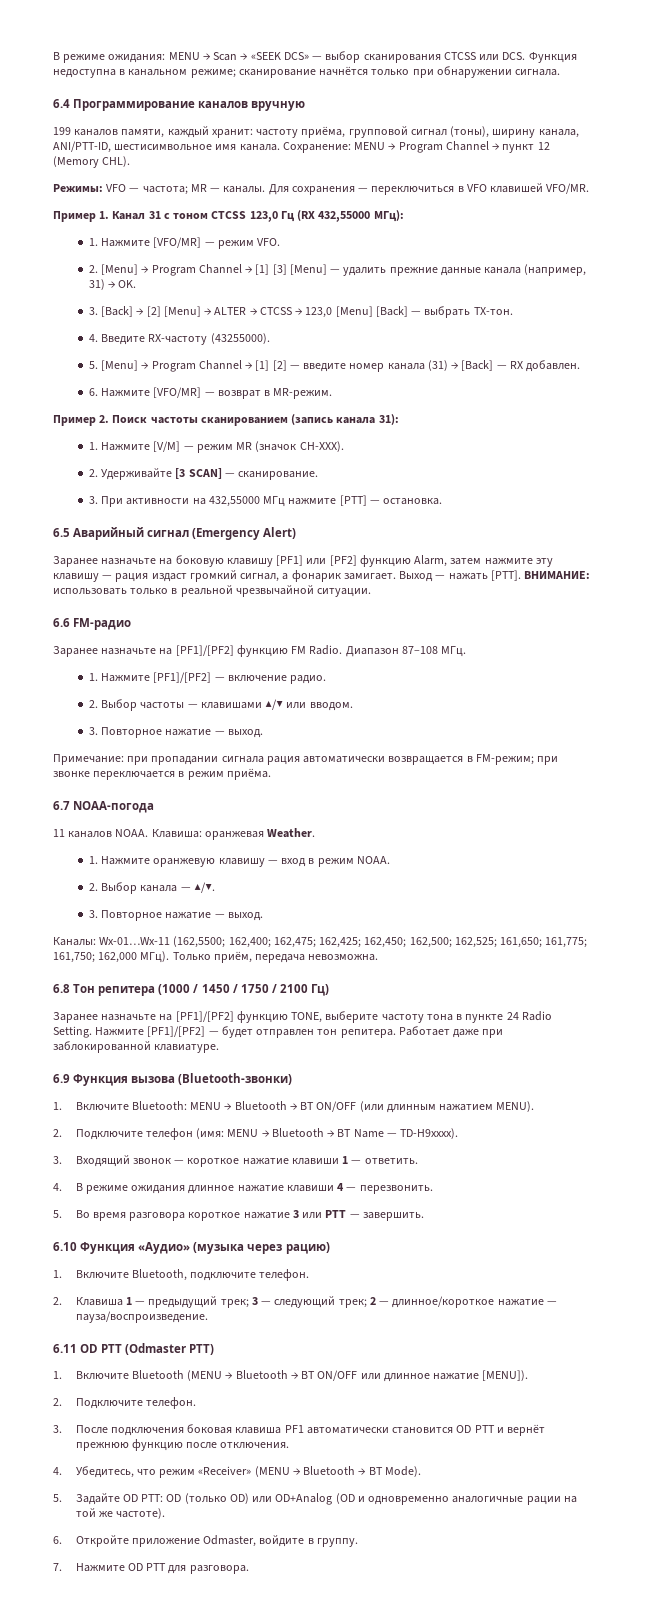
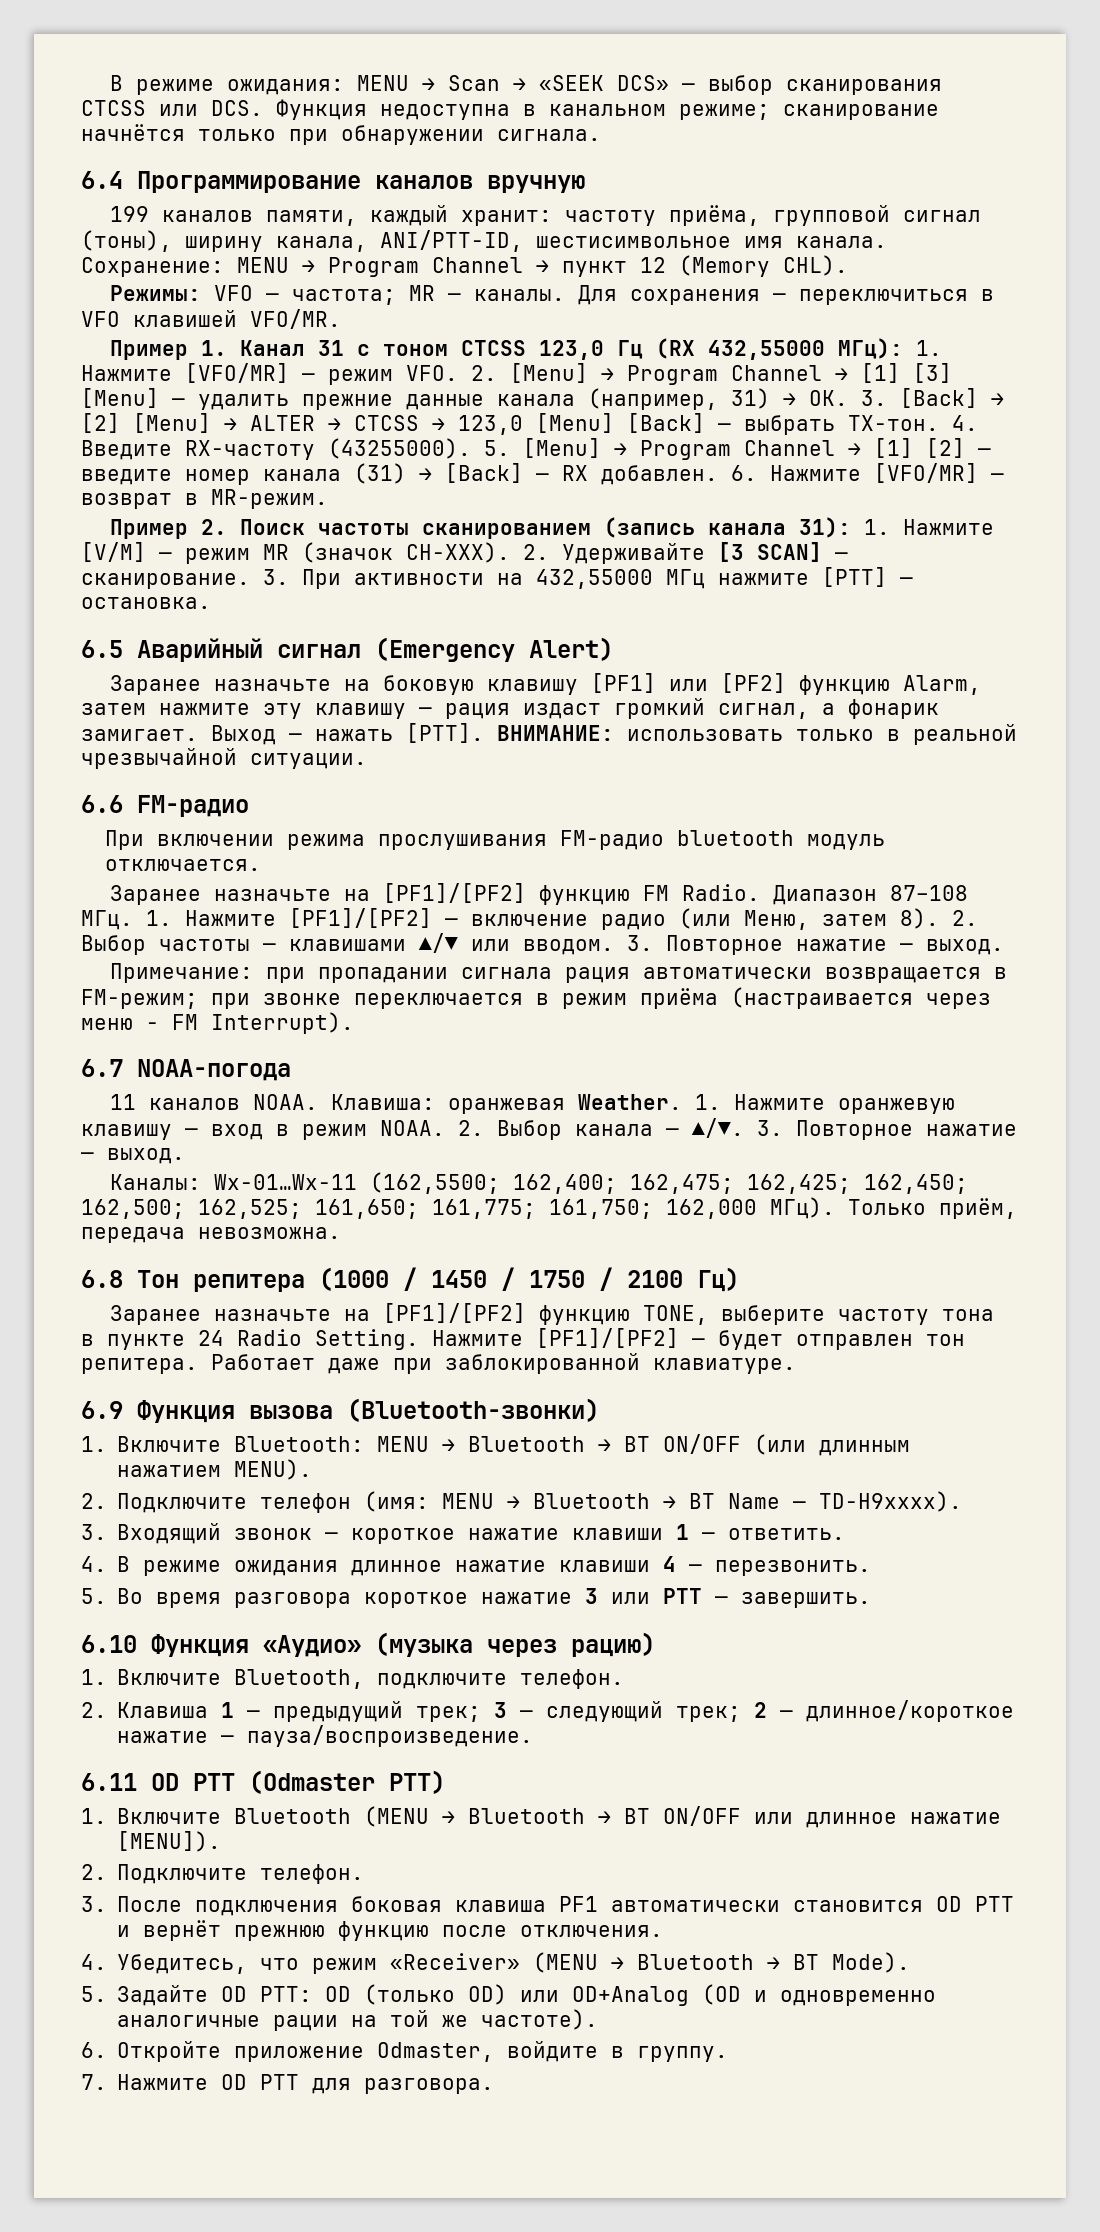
- Пример 1. Канал 31 с тоном CTCSS 123,0 Гц (RX 432,55000 МГц):
- 1. Нажмите [VFO/MR] — режим VFO.
- 2. [Menu] → Program Channel → [1] [3] [Menu] — удалить прежние данные канала (например, 31) → OK.
- 3. [Back] → [2] [Menu] → ALTER → CTCSS → 123,0 [Menu] [Back] — выбрать TX-тон.
- 4. Введите RX-частоту (43255000).
- 5. [Menu] → Program Channel → [1] [2] — введите номер канала (31) → [Back] — RX добавлен.
- 6. Нажмите [VFO/MR] — возврат в MR-режим.
+ Пример 1. Канал 31 с тоном CTCSS 123,0 Гц (RX 432,55000 МГц): 1. Нажмите [VFO/MR] — режим VFO. 2. [Menu] → Program Channel → [1] [3] [Menu] — удалить прежние данные канала (например, 31) → OK. 3. [Back] → [2] [Menu] → ALTER → CTCSS → 123,0 [Menu] [Back] — выбрать TX-тон. 4. Введите RX-частоту (43255000). 5. [Menu] → Program Channel → [1] [2] — введите номер канала (31) → [Back] — RX добавлен. 6. Нажмите [VFO/MR] — возврат в MR-режим.
- Пример 2. Поиск частоты сканированием (запись канала 31):
- 1. Нажмите [V/M] — режим MR (значок CH-XXX).
- 2. Удерживайте [3 SCAN] — сканирование.
- 3. При активности на 432,55000 МГц нажмите [PTT] — остановка.
+ Пример 2. Поиск частоты сканированием (запись канала 31): 1. Нажмите [V/M] — режим MR (значок CH-XXX). 2. Удерживайте [3 SCAN] — сканирование. 3. При активности на 432,55000 МГц нажмите [PTT] — остановка.
+ При включении режима прослушивания FM-радио bluetooth модуль отключается.
- Диапазон 87–108 МГц.
- 1. Нажмите [PF1]/[PF2] — включение радио.
- 2. Выбор частоты — клавишами ▲/▼ или вводом.
- 3. Повторное нажатие — выход.
+ Диапазон 87–108 МГц. 1. Нажмите [PF1]/[PF2] — включение радио (или Меню, затем 8). 2. Выбор частоты — клавишами ▲/▼ или вводом. 3. Повторное нажатие — выход.
- Примечание: при пропадании сигнала рация автоматически возвращается в FM-режим; при звонке переключается в режим приёма.
+ Примечание: при пропадании сигнала рация автоматически возвращается в FM-режим; при звонке переключается в режим приёма (настраивается через меню - FM Interrupt).
- Клавиша: оранжевая Weather.
- 1. Нажмите оранжевую клавишу — вход в режим NOAA.
- 2. Выбор канала — ▲/▼.
- 3. Повторное нажатие — выход.
+ Клавиша: оранжевая Weather. 1. Нажмите оранжевую клавишу — вход в режим NOAA. 2. Выбор канала — ▲/▼. 3. Повторное нажатие — выход.

